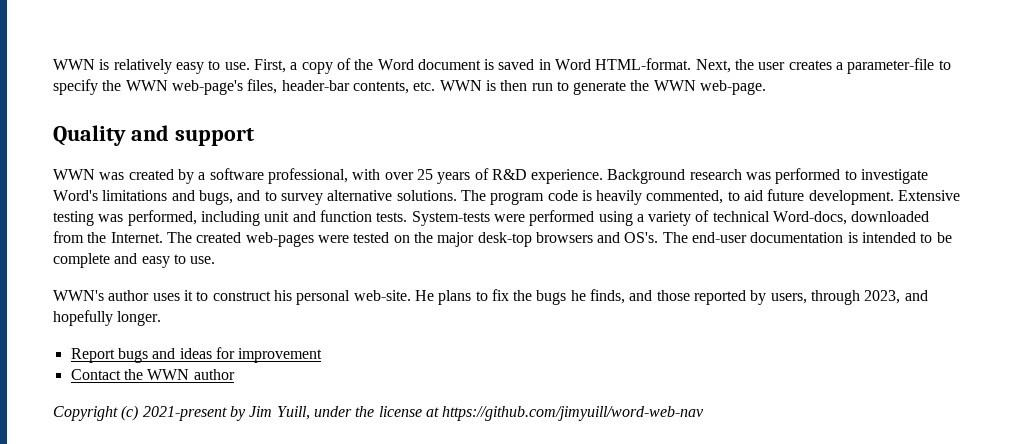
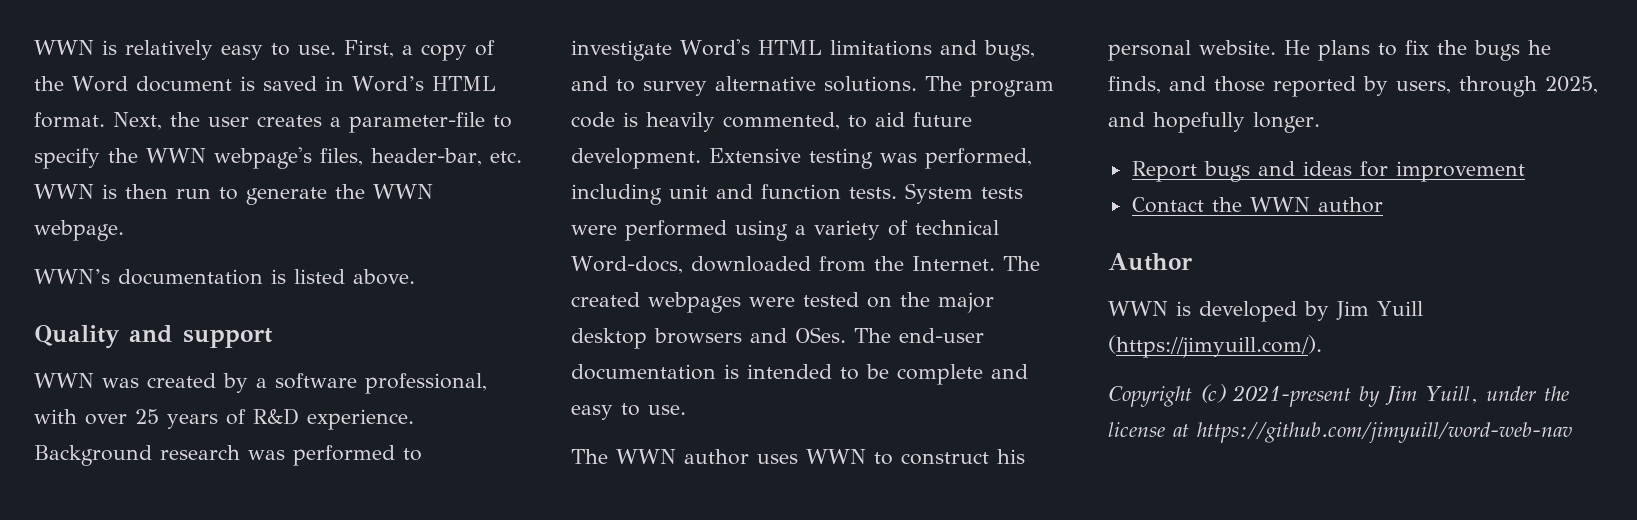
- First, a copy of the Word document is saved in Word HTML-format.
+ First, a copy of the Word document is saved in Word’s HTML format.
- Next, the user creates a parameter-file to specify the WWN web-page's files, header-bar contents, etc. WWN is then run to generate the WWN web-page.
+ Next, the user creates a parameter-file to specify the WWN webpage's files, header-bar, etc. WWN is then run to generate the WWN webpage.
+ WWN’s documentation is listed above.
- Background research was performed to investigate Word's limitations and bugs, and to survey alternative solutions.
+ Background research was performed to investigate Word's HTML limitations and bugs, and to survey alternative solutions.
- System-tests were performed using a variety of technical Word-docs, downloaded from the Internet.
+ System tests were performed using a variety of technical Word-docs, downloaded from the Internet.
- The created web-pages were tested on the major desk-top browsers and OS's.
+ The created webpages were tested on the major desktop browsers and OSes.
- WWN's author uses it to construct his personal web-site.
+ The WWN author uses WWN to construct his personal website.
- He plans to fix the bugs he finds, and those reported by users, through 2023, and hopefully longer.
+ He plans to fix the bugs he finds, and those reported by users, through 2025, and hopefully longer.
+ Author
+ WWN is developed by Jim Yuill (https://jimyuill.com/).

